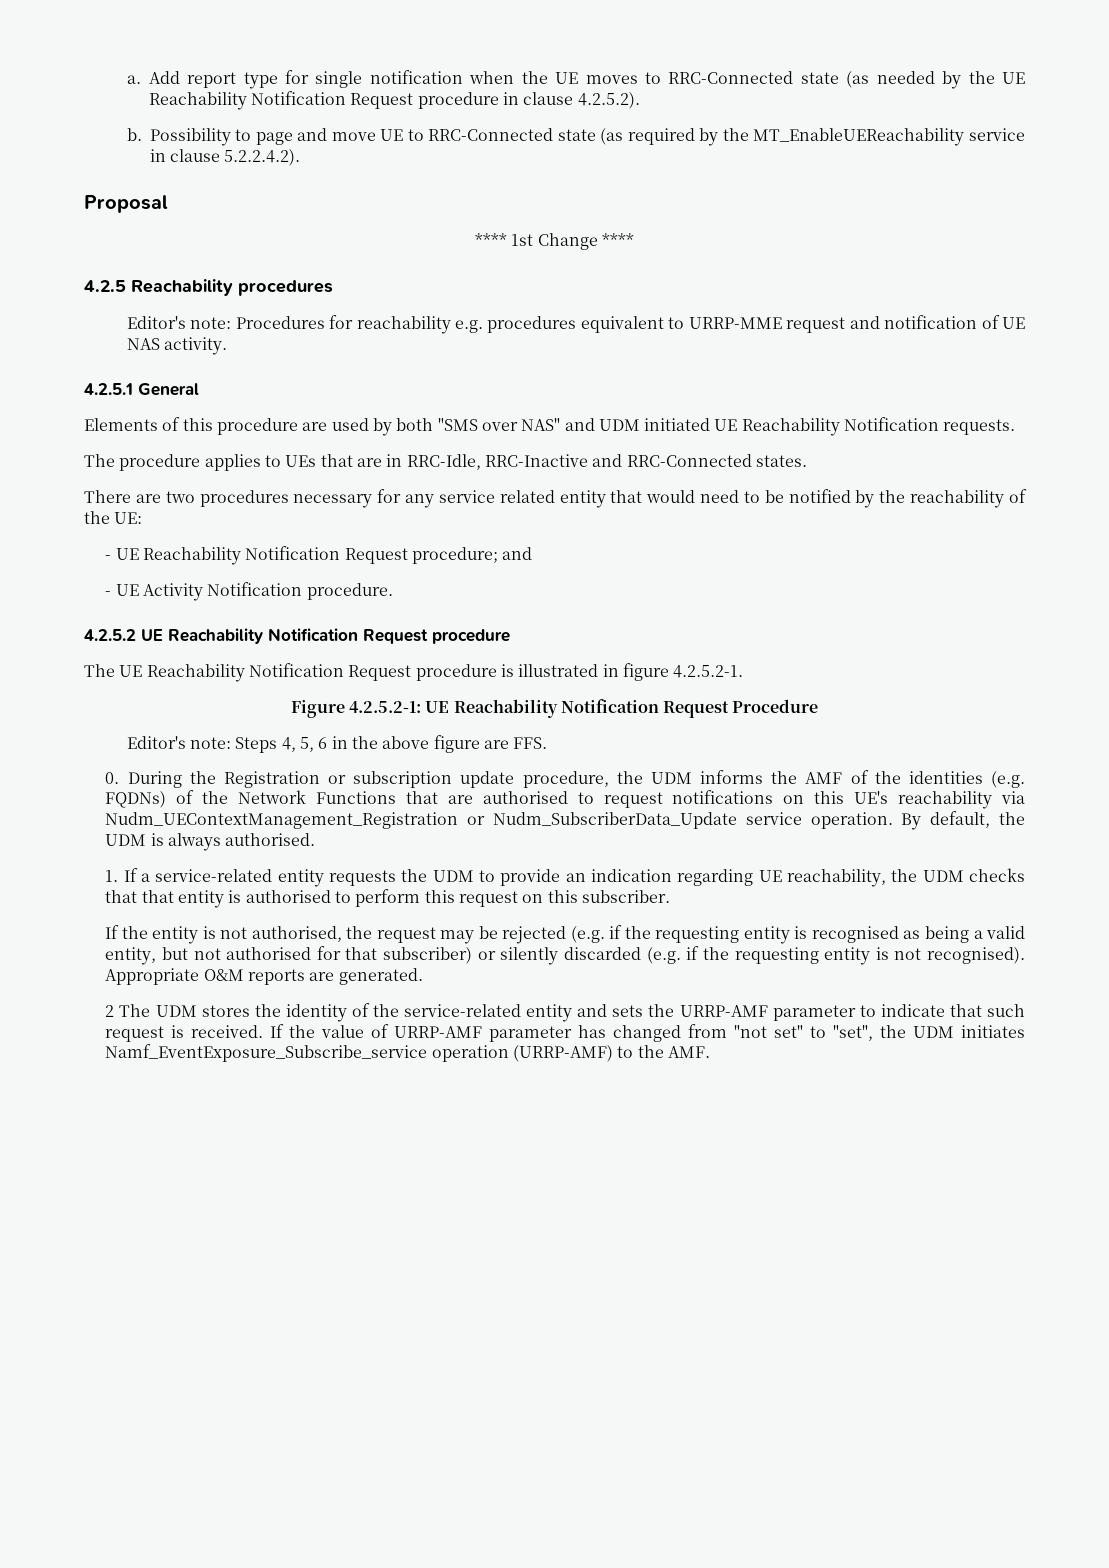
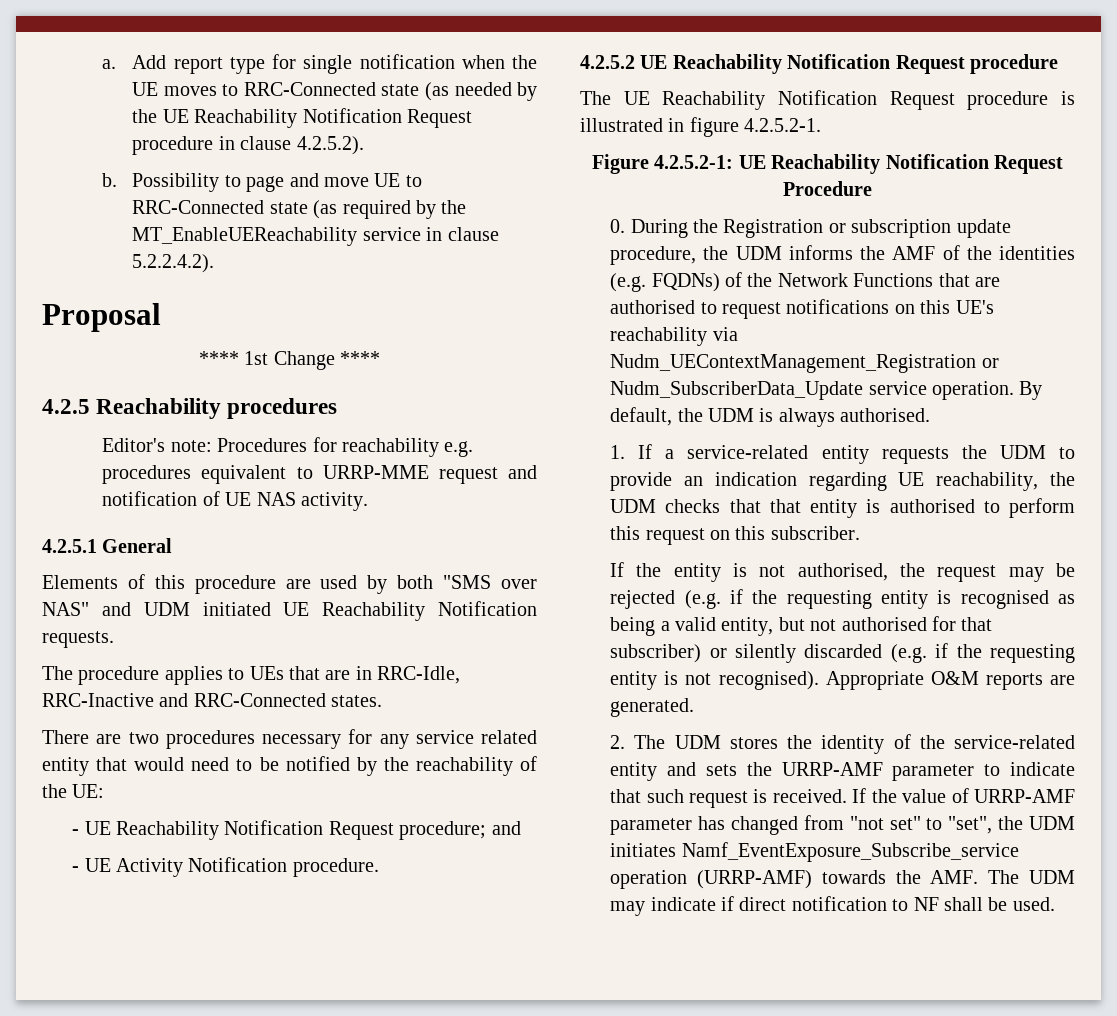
- Editor's note: Steps 4, 5, 6 in the above figure are FFS.
- 2 The UDM stores the identity of the service-related entity and sets the URRP-AMF parameter to indicate that such request is received.
+ 2. The UDM stores the identity of the service-related entity and sets the URRP-AMF parameter to indicate that such request is received.
- If the value of URRP-AMF parameter has changed from "not set" to "set", the UDM initiates Namf_EventExposure_Subscribe_service operation (URRP-AMF) to the AMF.
+ If the value of URRP-AMF parameter has changed from "not set" to "set", the UDM initiates Namf_EventExposure_Subscribe_service operation (URRP-AMF) towards the AMF. The UDM may indicate if direct notification to NF shall be used.

